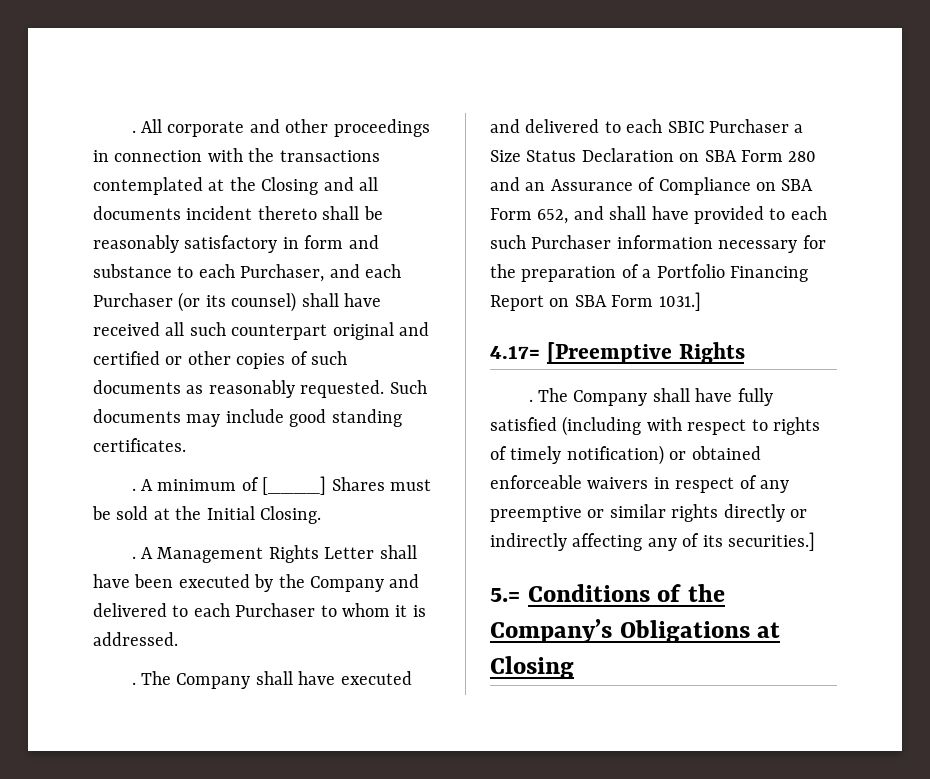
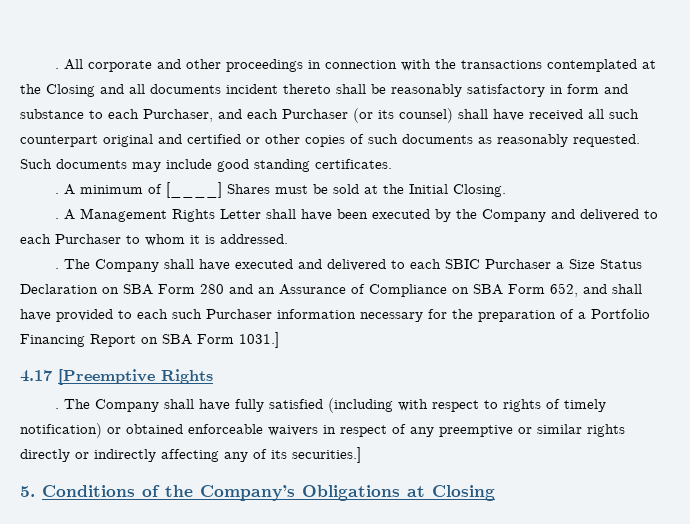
- 4.17= [Preemptive Rights
+ 4.17 [Preemptive Rights
- 5.= Conditions of the Company’s Obligations at Closing
+ 5. Conditions of the Company’s Obligations at Closing

